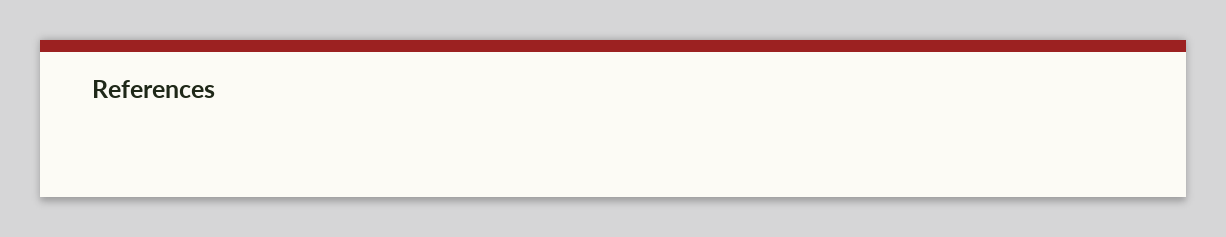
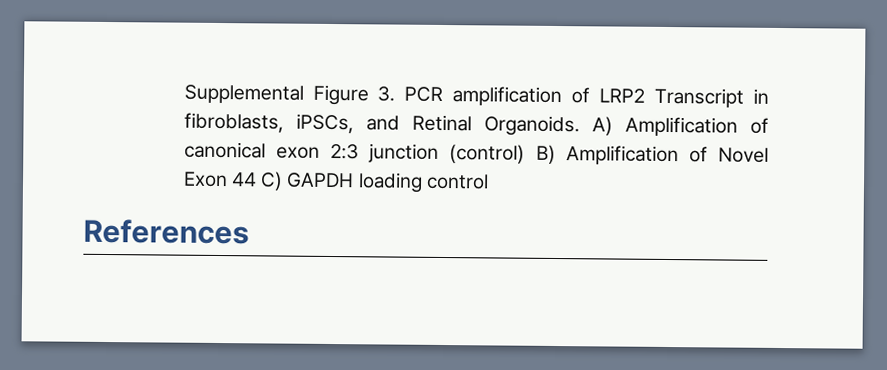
+ Supplemental Figure 3. PCR amplification of LRP2 Transcript in fibroblasts, iPSCs, and Retinal Organoids. A) Amplification of canonical exon 2:3 junction (control) B) Amplification of Novel Exon 44 C) GAPDH loading control

